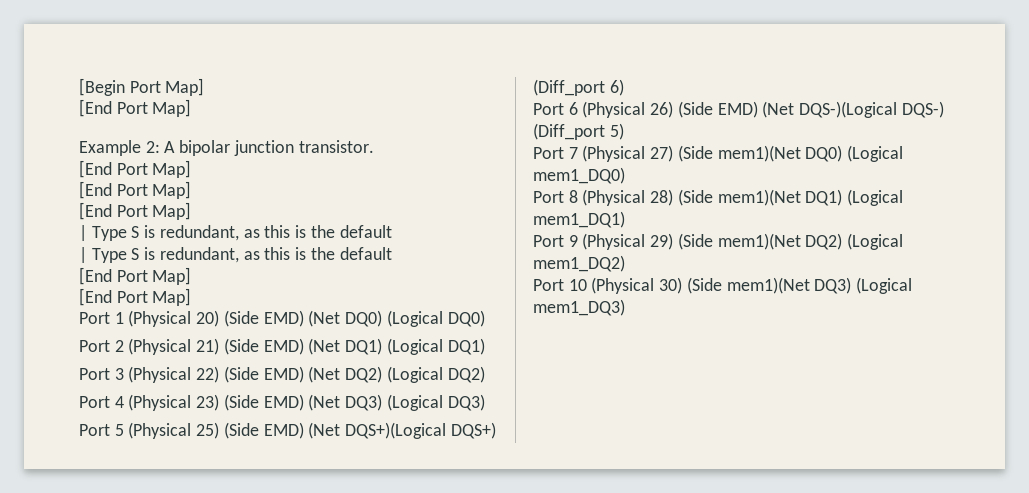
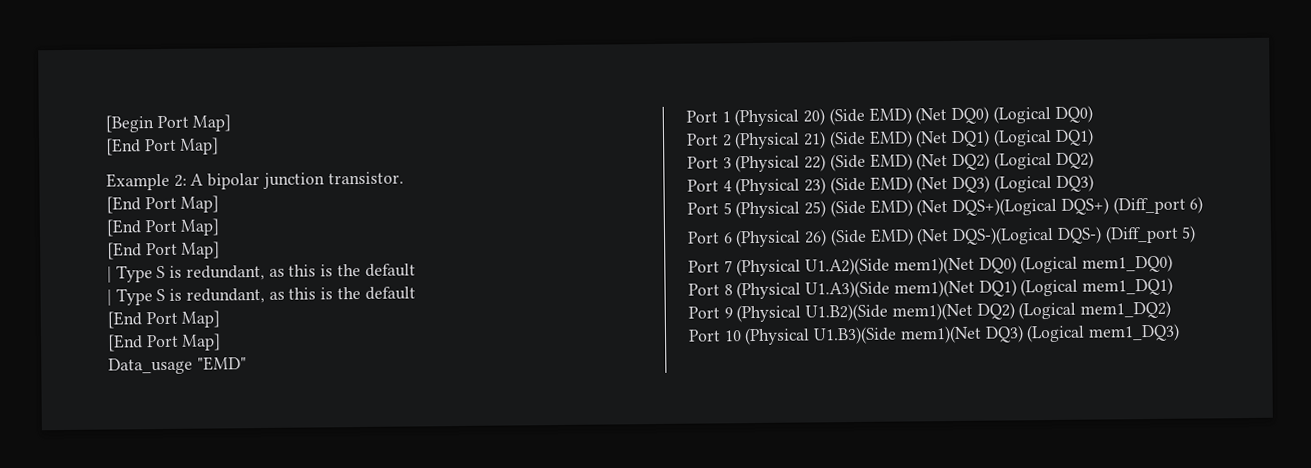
+ Data_usage "EMD"
- Port 7 (Physical 27) (Side mem1)(Net DQ0) (Logical mem1_DQ0)
+ Port 7 (Physical U1.A2)(Side mem1)(Net DQ0) (Logical mem1_DQ0)
- Port 8 (Physical 28) (Side mem1)(Net DQ1) (Logical mem1_DQ1)
+ Port 8 (Physical U1.A3)(Side mem1)(Net DQ1) (Logical mem1_DQ1)
- Port 9 (Physical 29) (Side mem1)(Net DQ2) (Logical mem1_DQ2)
+ Port 9 (Physical U1.B2)(Side mem1)(Net DQ2) (Logical mem1_DQ2)
- Port 10 (Physical 30) (Side mem1)(Net DQ3) (Logical mem1_DQ3)
+ Port 10 (Physical U1.B3)(Side mem1)(Net DQ3) (Logical mem1_DQ3)

